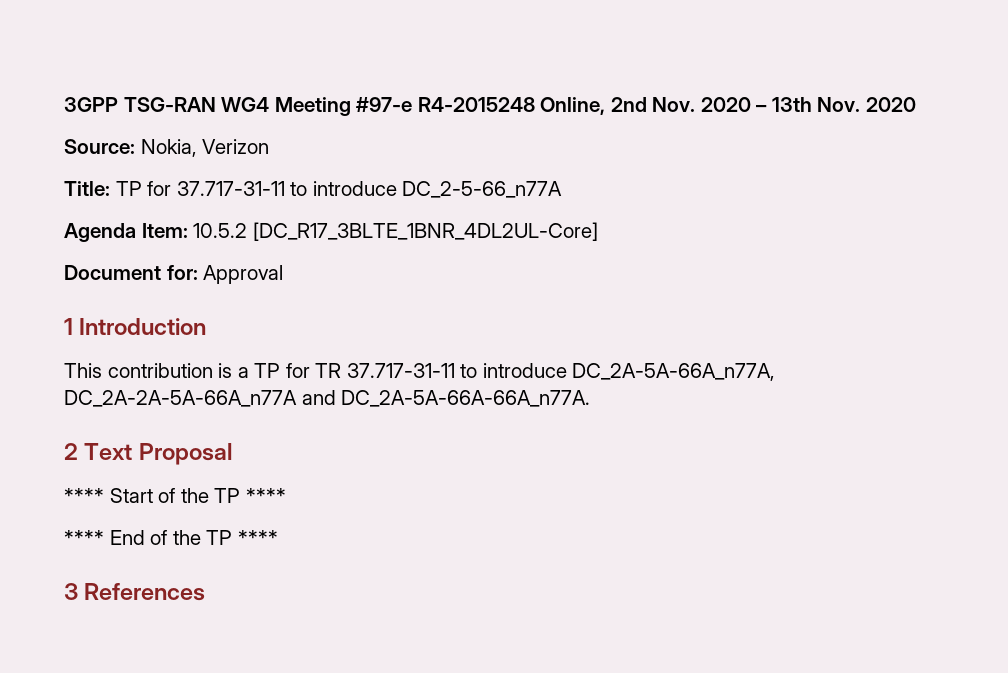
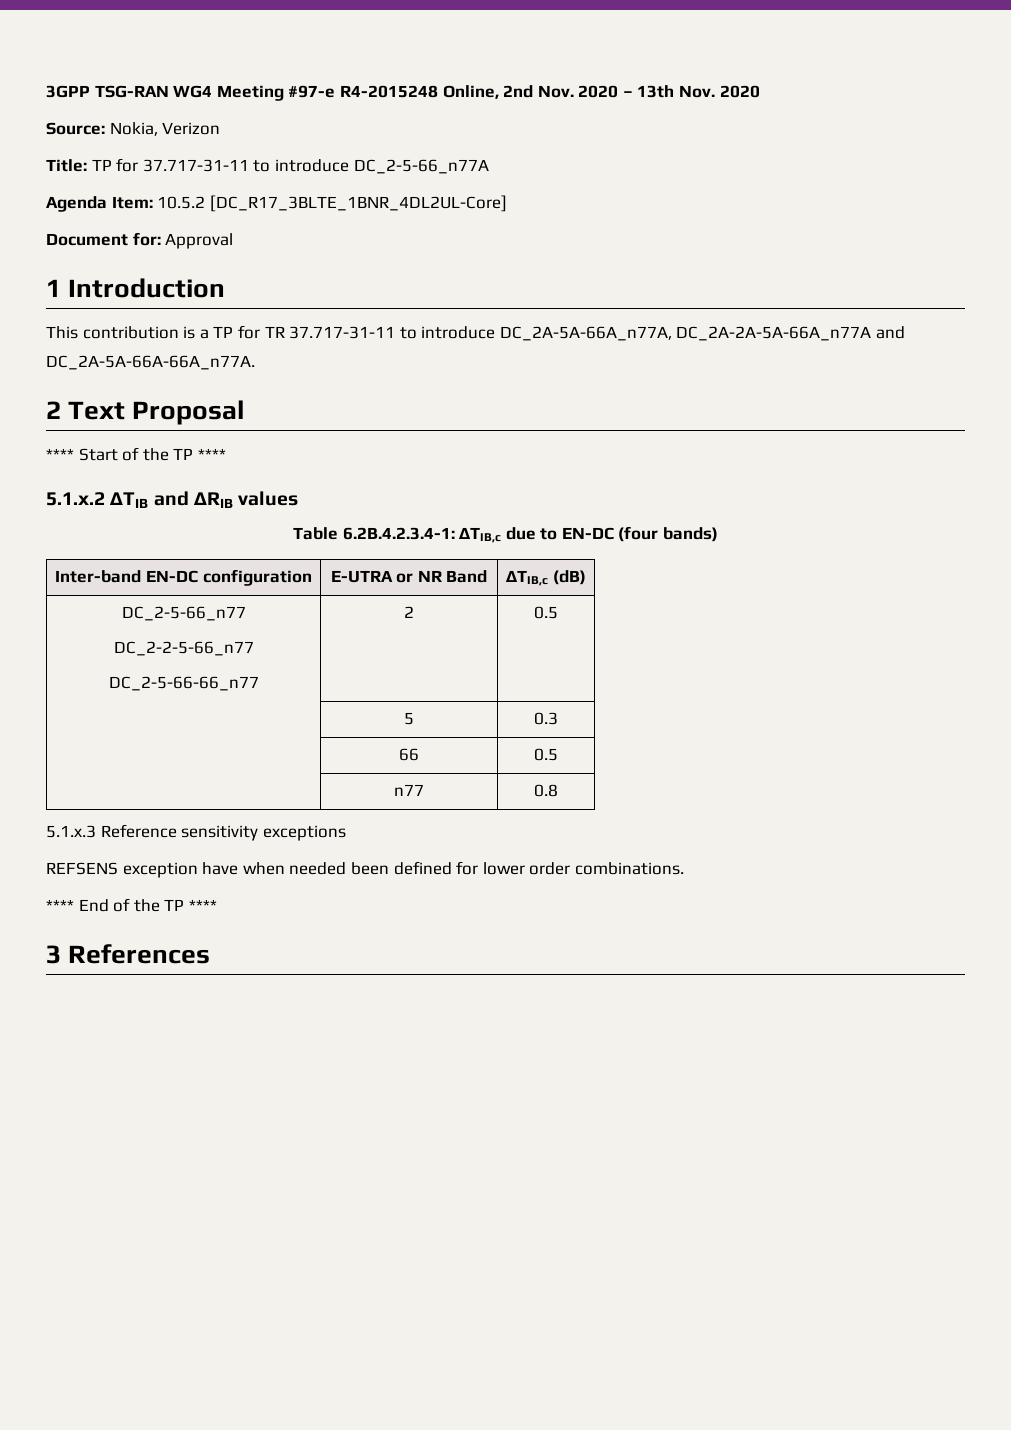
+ 5.1.x.2 ∆TIB and ∆RIB values
+ Table 6.2B.4.2.3.4-1: ΔTIB,c due to EN-DC (four bands)
+ Inter-band EN-DC configuration | E-UTRA or NR Band | ΔTIB,c (dB)
+ DC_2-5-66_n77
+ DC_2-2-5-66_n77
+ DC_2-5-66-66_n77 | 2 | 0.5
+ | 5 | 0.3
+ | 66 | 0.5
+ | n77 | 0.8
+ 5.1.x.3 Reference sensitivity exceptions
+ REFSENS exception have when needed been defined for lower order combinations.

